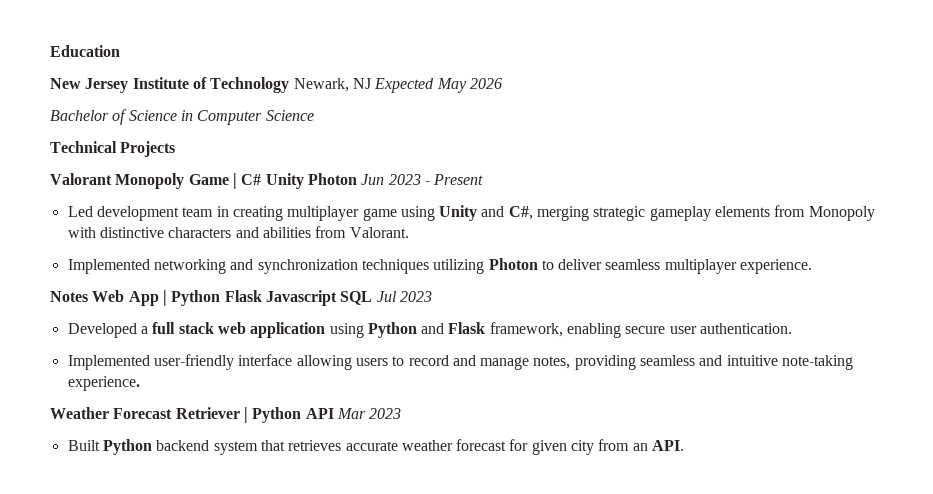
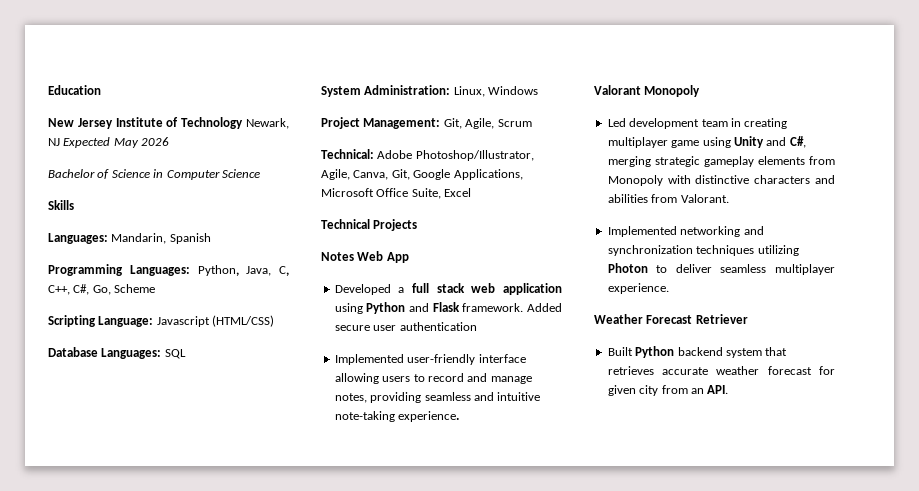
+ Skills
+ Languages: Mandarin, Spanish
+ Programming Languages: Python, Java, C, C++, C#, Go, Scheme
+ Scripting Language: Javascript (HTML/CSS)
+ Database Languages: SQL
+ System Administration: Linux, Windows
+ Project Management: Git, Agile, Scrum
+ Technical: Adobe Photoshop/Illustrator, Agile, Canva, Git, Google Applications, Microsoft Office Suite, Excel
  Technical Projects
- Valorant Monopoly Game | C# Unity Photon Jun 2023 - Present
+ Notes Web App
+ Developed a full stack web application using Python and Flask framework. Added secure user authentication
+ Implemented user-friendly interface allowing users to record and manage notes, providing seamless and intuitive note-taking experience.
+ Valorant Monopoly
- Notes Web App | Python Flask Javascript SQL Jul 2023
- Developed a full stack web application using Python and Flask framework, enabling secure user authentication.
- Implemented user-friendly interface allowing users to record and manage notes, providing seamless and intuitive note-taking experience.
- Weather Forecast Retriever | Python API Mar 2023
+ Weather Forecast Retriever

